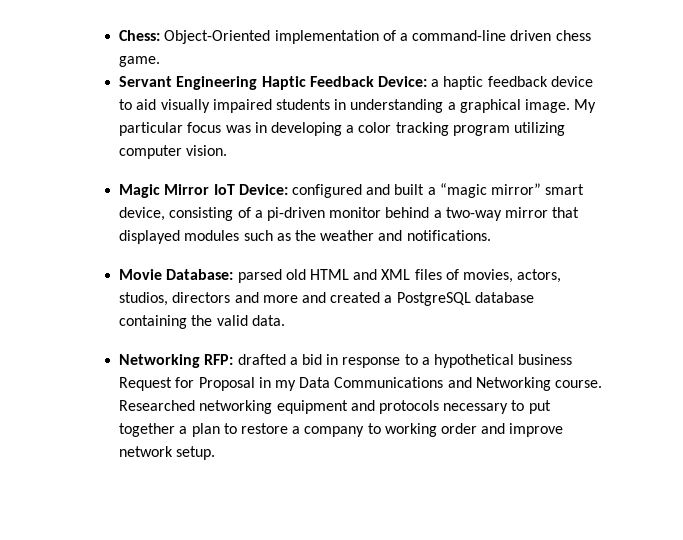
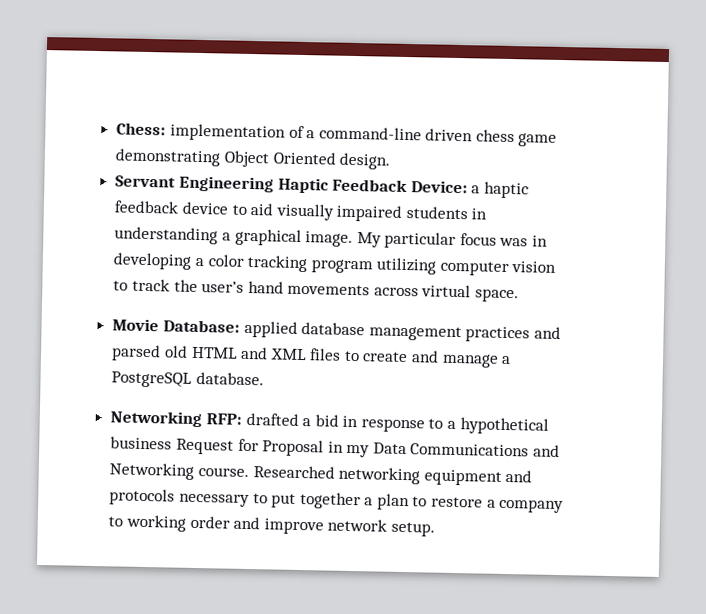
- Chess: Object-Oriented implementation of a command-line driven chess game.
+ Chess: implementation of a command-line driven chess game demonstrating Object Oriented design.
- My particular focus was in developing a color tracking program utilizing computer vision.
- Magic Mirror IoT Device: configured and built a “magic mirror” smart device, consisting of a pi-driven monitor behind a two-way mirror that displayed modules such as the weather and notifications.
- Movie Database: parsed old HTML and XML files of movies, actors, studios, directors and more and created a PostgreSQL database containing the valid data.
+ My particular focus was in developing a color tracking program utilizing computer vision to track the user’s hand movements across virtual space.
+ Movie Database: applied database management practices and parsed old HTML and XML files to create and manage a PostgreSQL database.

